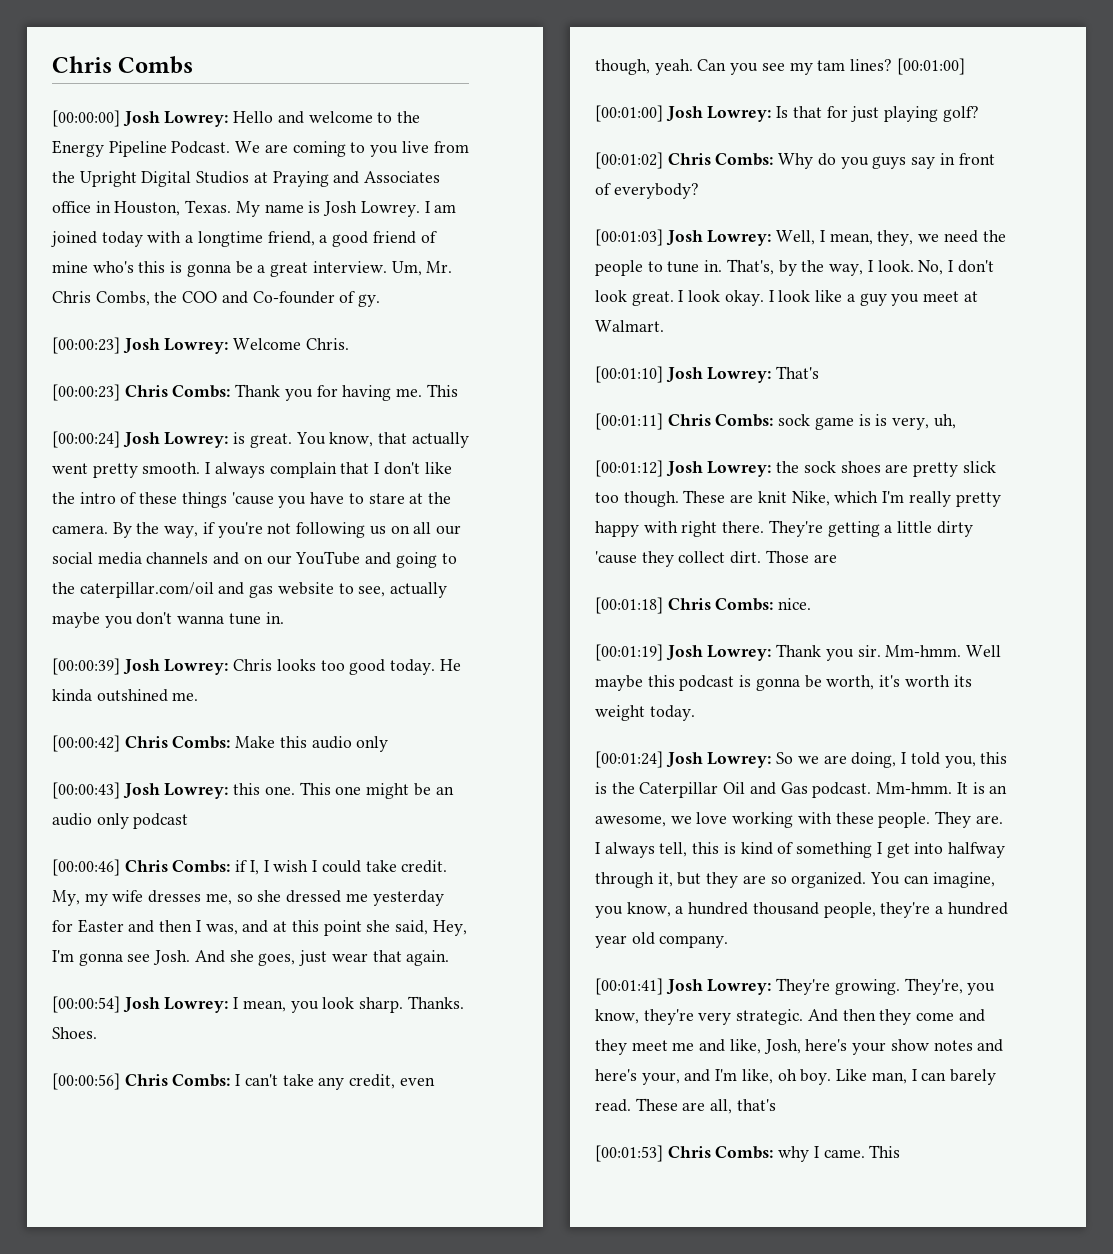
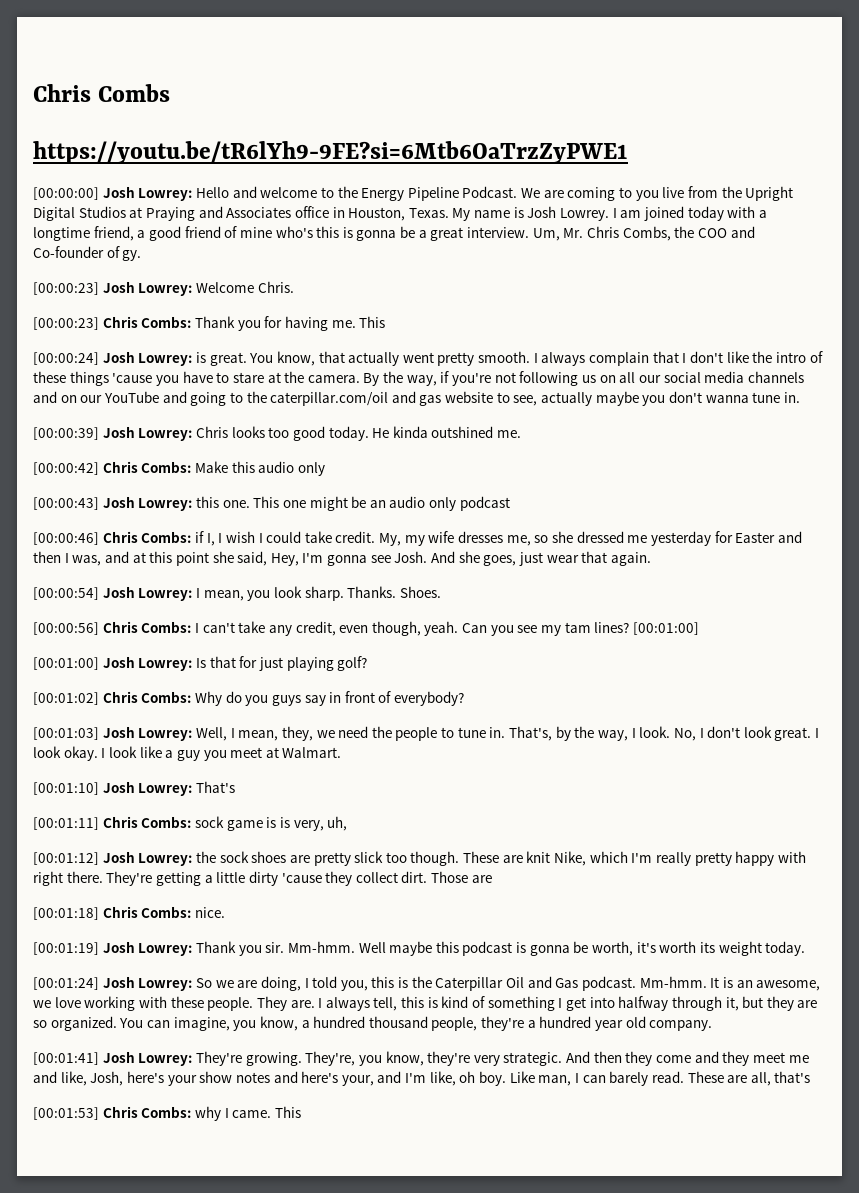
+ https://youtu.be/tR6lYh9-9FE?si=6Mtb6OaTrzZyPWE1

